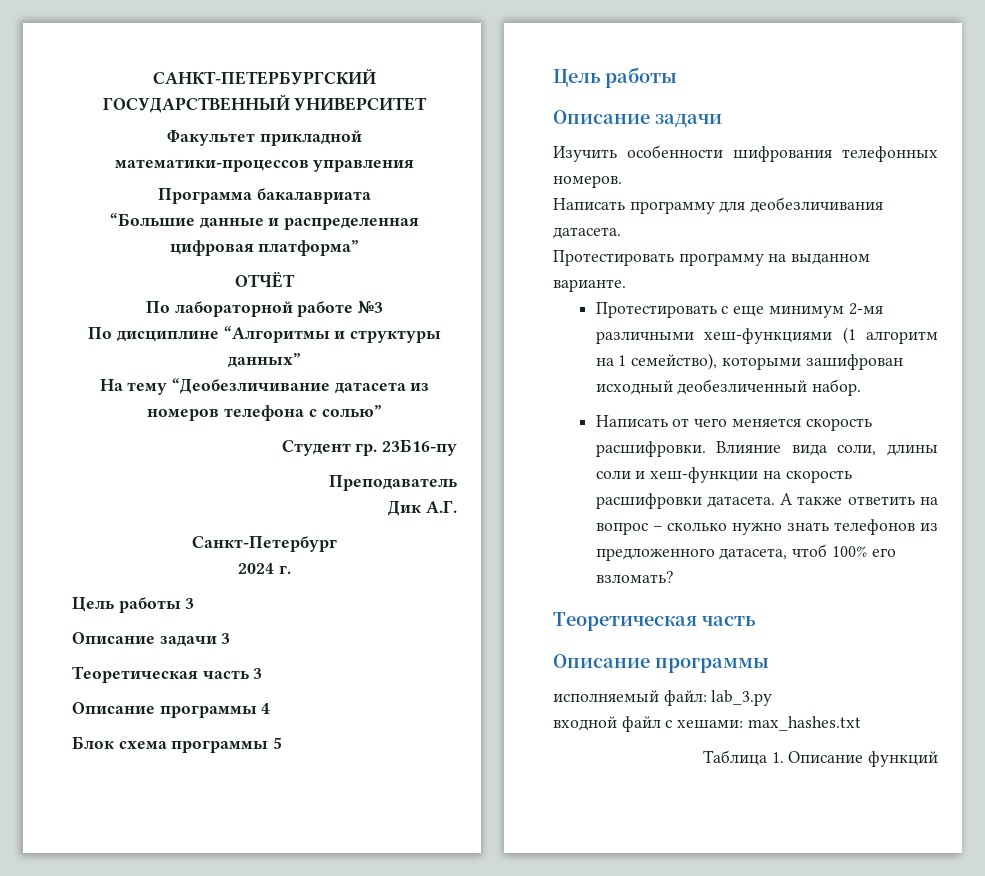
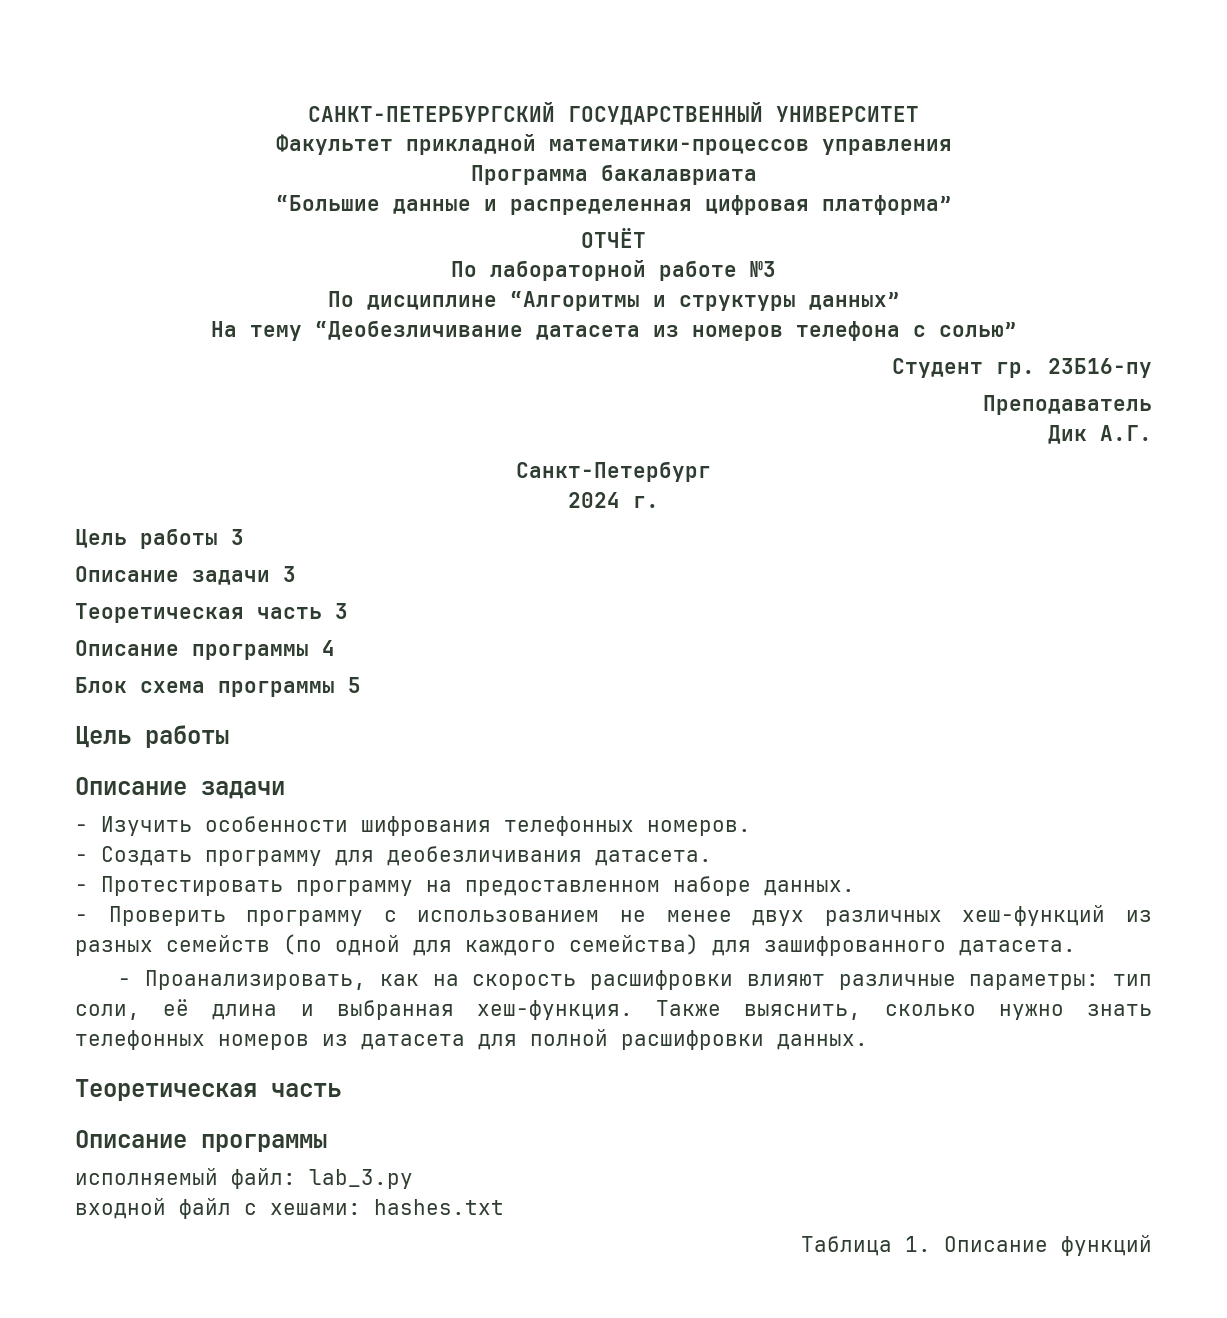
- Изучить особенности шифрования телефонных номеров.
+ - Изучить особенности шифрования телефонных номеров.
- Написать программу для деобезличивания датасета.
+ - Создать программу для деобезличивания датасета.
- Протестировать программу на выданном варианте.
- Протестировать с еще минимум 2-мя различными хеш-функциями (1 алгоритм на 1 семейство), которыми зашифрован исходный деобезличенный набор.
- Написать от чего меняется скорость расшифровки. Влияние вида соли, длины соли и хеш-функции на скорость расшифровки датасета. А также ответить на вопрос – сколько нужно знать телефонов из предложенного датасета, чтоб 100% его взломать?
+ - Протестировать программу на предоставленном наборе данных.
+ - Проверить программу с использованием не менее двух различных хеш-функций из разных семейств (по одной для каждого семейства) для зашифрованного датасета.
+ - Проанализировать, как на скорость расшифровки влияют различные параметры: тип соли, её длина и выбранная хеш-функция. Также выяснить, сколько нужно знать телефонных номеров из датасета для полной расшифровки данных.
- входной файл с хешами: max_hashes.txt
+ входной файл с хешами: hashes.txt

